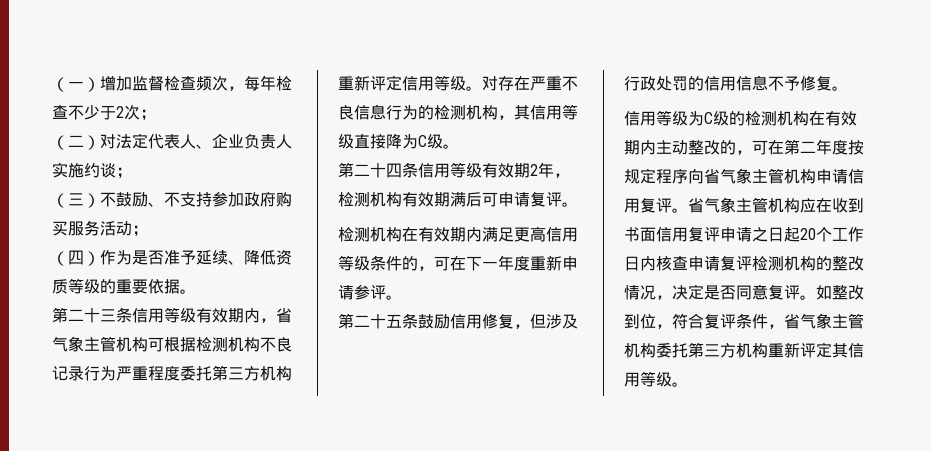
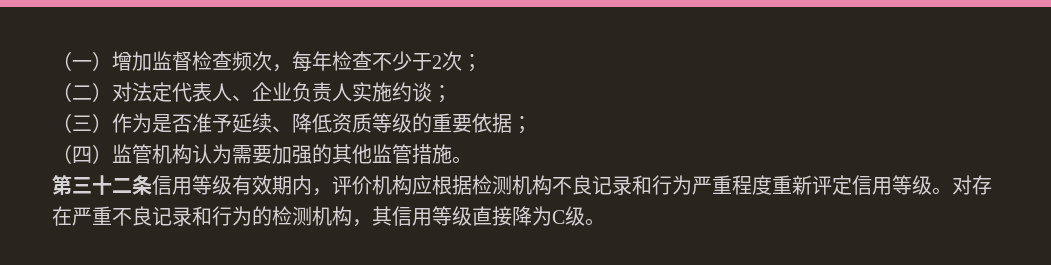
- （三）不鼓励、不支持参加政府购买服务活动；
- （四）作为是否准予延续、降低资质等级的重要依据。
- 第二十三条信用等级有效期内，省气象主管机构可根据检测机构不良记录行为严重程度委托第三方机构重新评定信用等级。
+ （三）作为是否准予延续、降低资质等级的重要依据；
+ （四）监管机构认为需要加强的其他监管措施。
+ 第三十二条信用等级有效期内，评价机构应根据检测机构不良记录和行为严重程度重新评定信用等级。
- 对存在严重不良信息行为的检测机构，其信用等级直接降为C级。
+ 对存在严重不良记录和行为的检测机构，其信用等级直接降为C级。
- 第二十四条信用等级有效期2年，检测机构有效期满后可申请复评。
- 检测机构在有效期内满足更高信用等级条件的，可在下一年度重新申请参评。
- 第二十五条鼓励信用修复，但涉及行政处罚的信用信息不予修复。
- 信用等级为C级的检测机构在有效期内主动整改的，可在第二年度按规定程序向省气象主管机构申请信用复评。省气象主管机构应在收到书面信用复评申请之日起20个工作日内核查申请复评检测机构的整改情况，决定是否同意复评。如整改到位，符合复评条件，省气象主管机构委托第三方机构重新评定其信用等级。

